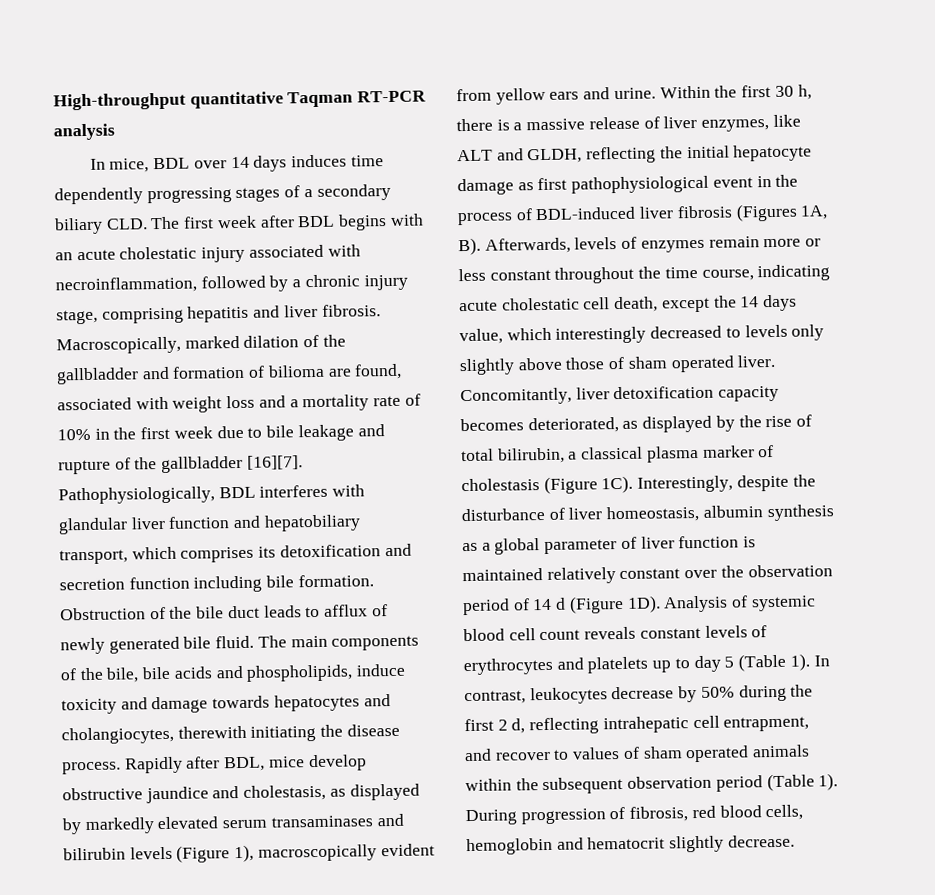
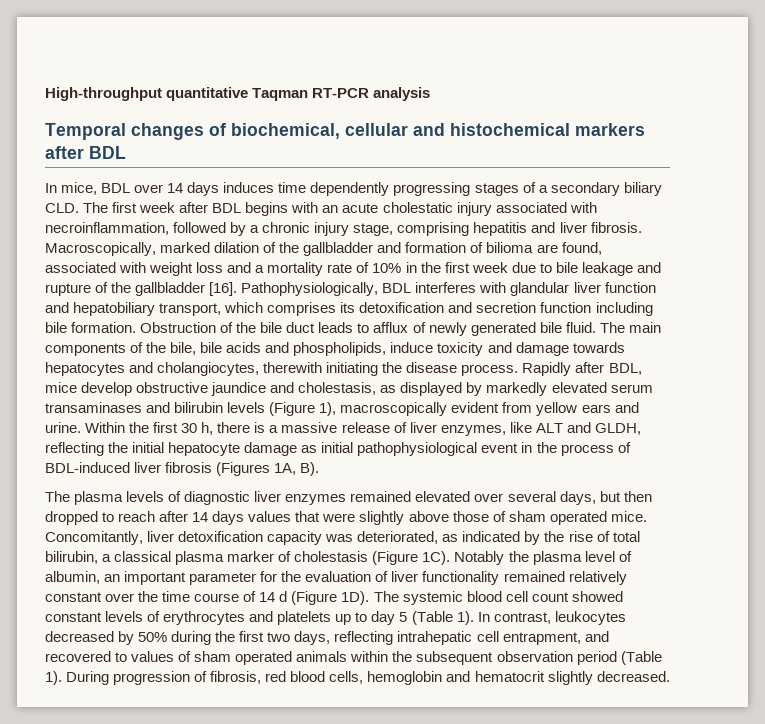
+ Temporal changes of biochemical, cellular and histochemical markers after BDL
- Macroscopically, marked dilation of the gallbladder and formation of bilioma are found, associated with weight loss and a mortality rate of 10% in the first week due to bile leakage and rupture of the gallbladder [16][7].
+ Macroscopically, marked dilation of the gallbladder and formation of bilioma are found, associated with weight loss and a mortality rate of 10% in the first week due to bile leakage and rupture of the gallbladder [16].
- Within the first 30 h, there is a massive release of liver enzymes, like ALT and GLDH, reflecting the initial hepatocyte damage as first pathophysiological event in the process of BDL-induced liver fibrosis (Figures 1A, B). Afterwards, levels of enzymes remain more or less constant throughout the time course, indicating acute cholestatic cell death, except the 14 days value, which interestingly decreased to levels only slightly above those of sham operated liver.
+ Within the first 30 h, there is a massive release of liver enzymes, like ALT and GLDH, reflecting the initial hepatocyte damage as initial pathophysiological event in the process of BDL-induced liver fibrosis (Figures 1A, B).
+ The plasma levels of diagnostic liver enzymes remained elevated over several days, but then dropped to reach after 14 days values that were slightly above those of sham operated mice.
- Concomitantly, liver detoxification capacity becomes deteriorated, as displayed by the rise of total bilirubin, a classical plasma marker of cholestasis (Figure 1C).
+ Concomitantly, liver detoxification capacity was deteriorated, as indicated by the rise of total bilirubin, a classical plasma marker of cholestasis (Figure 1C).
- Interestingly, despite the disturbance of liver homeostasis, albumin synthesis as a global parameter of liver function is maintained relatively constant over the observation period of 14 d (Figure 1D).
+ Notably the plasma level of albumin, an important parameter for the evaluation of liver functionality remained relatively constant over the time course of 14 d (Figure 1D).
- Analysis of systemic blood cell count reveals constant levels of erythrocytes and platelets up to day 5 (Table 1).
+ The systemic blood cell count showed constant levels of erythrocytes and platelets up to day 5 (Table 1).
- In contrast, leukocytes decrease by 50% during the first 2 d, reflecting intrahepatic cell entrapment, and recover to values of sham operated animals within the subsequent observation period (Table 1).
+ In contrast, leukocytes decreased by 50% during the first two days, reflecting intrahepatic cell entrapment, and recovered to values of sham operated animals within the subsequent observation period (Table 1).
- During progression of fibrosis, red blood cells, hemoglobin and hematocrit slightly decrease.
+ During progression of fibrosis, red blood cells, hemoglobin and hematocrit slightly decreased.

